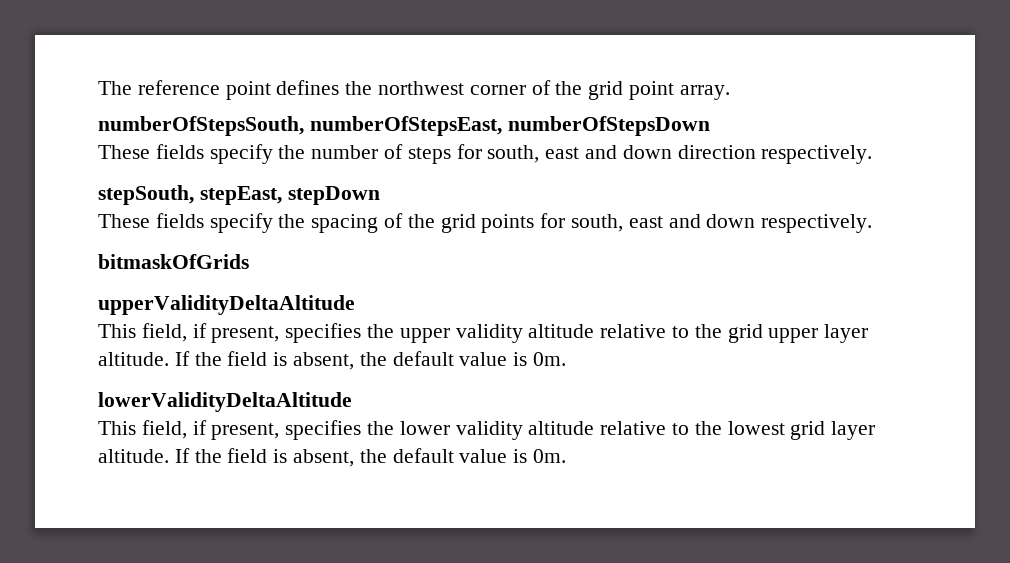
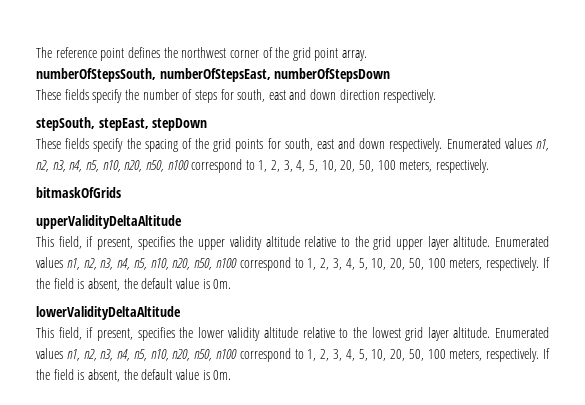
- These fields specify the spacing of the grid points for south, east and down respectively.
+ These fields specify the spacing of the grid points for south, east and down respectively. Enumerated values n1, n2, n3, n4, n5, n10, n20, n50, n100 correspond to 1, 2, 3, 4, 5, 10, 20, 50, 100 meters, respectively.
- This field, if present, specifies the upper validity altitude relative to the grid upper layer altitude.
+ This field, if present, specifies the upper validity altitude relative to the grid upper layer altitude. Enumerated values n1, n2, n3, n4, n5, n10, n20, n50, n100 correspond to 1, 2, 3, 4, 5, 10, 20, 50, 100 meters, respectively.
- This field, if present, specifies the lower validity altitude relative to the lowest grid layer altitude.
+ This field, if present, specifies the lower validity altitude relative to the lowest grid layer altitude. Enumerated values n1, n2, n3, n4, n5, n10, n20, n50, n100 correspond to 1, 2, 3, 4, 5, 10, 20, 50, 100 meters, respectively.

